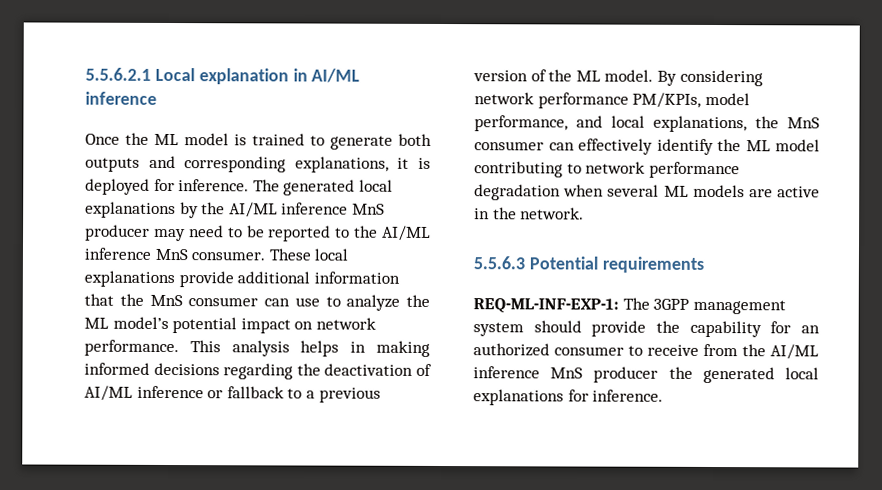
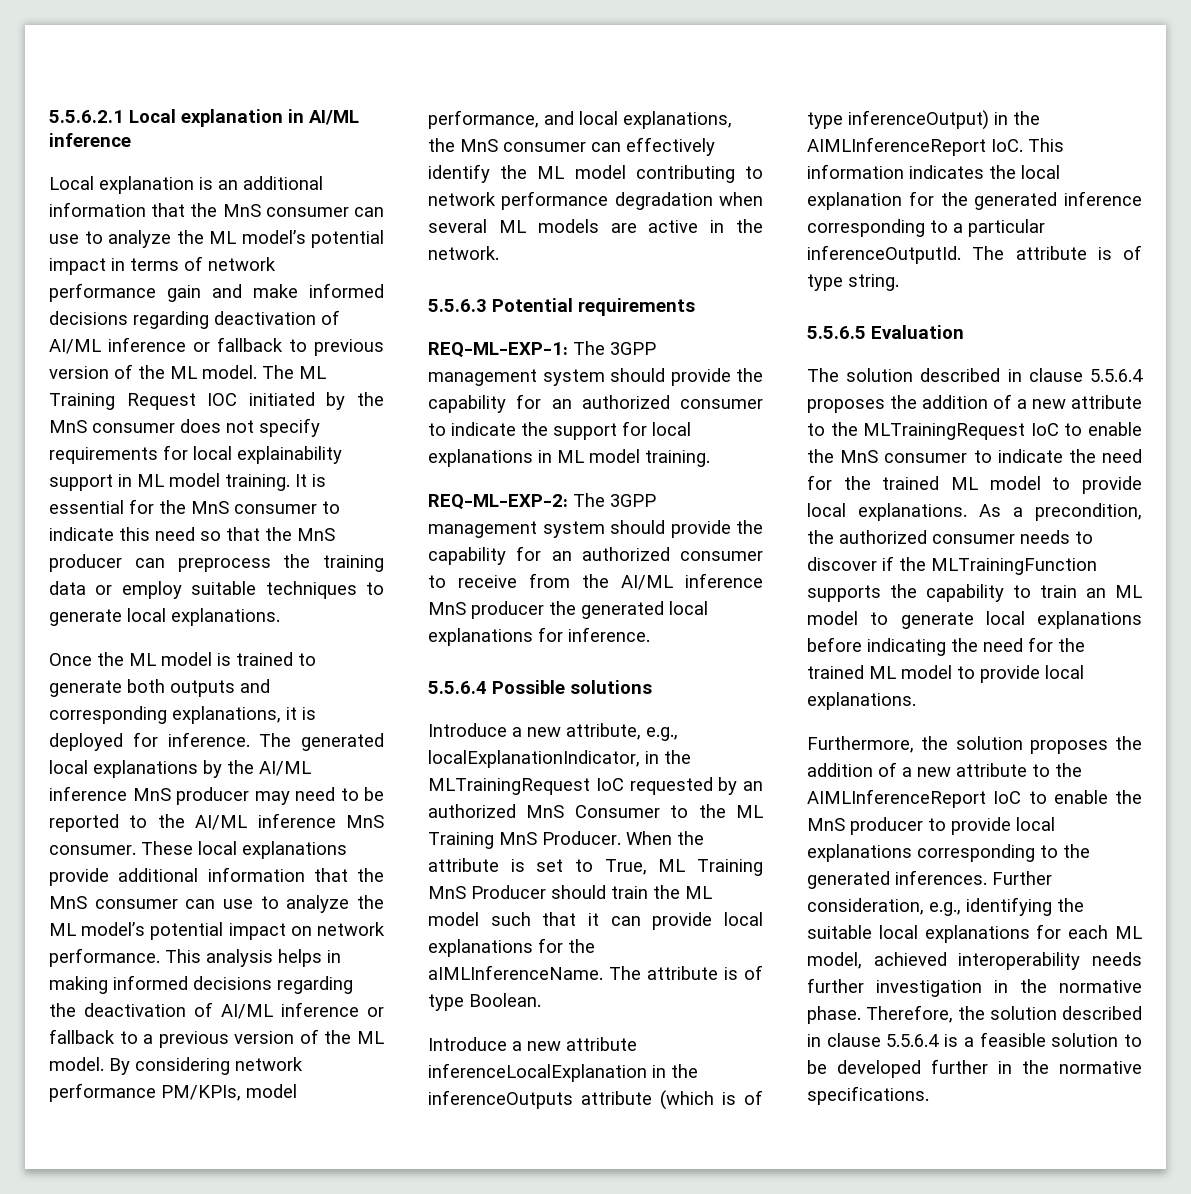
+ Local explanation is an additional information that the MnS consumer can use to analyze the ML model’s potential impact in terms of network performance gain and make informed decisions regarding deactivation of AI/ML inference or fallback to previous version of the ML model. The ML Training Request IOC initiated by the MnS consumer does not specify requirements for local explainability support in ML model training. It is essential for the MnS consumer to indicate this need so that the MnS producer can preprocess the training data or employ suitable techniques to generate local explanations.
- REQ-ML-INF-EXP-1: The 3GPP management system should provide the capability for an authorized consumer to receive from the AI/ML inference MnS producer the generated local explanations for inference.
+ REQ-ML-EXP-1: The 3GPP management system should provide the capability for an authorized consumer to indicate the support for local explanations in ML model training.
+ REQ-ML-EXP-2: The 3GPP management system should provide the capability for an authorized consumer to receive from the AI/ML inference MnS producer the generated local explanations for inference.
+ 5.5.6.4 Possible solutions
+ Introduce a new attribute, e.g., localExplanationIndicator, in the MLTrainingRequest IoC requested by an authorized MnS Consumer to the ML Training MnS Producer. When the attribute is set to True, ML Training MnS Producer should train the ML model such that it can provide local explanations for the aIMLInferenceName. The attribute is of type Boolean.
+ Introduce a new attribute inferenceLocalExplanation in the inferenceOutputs attribute (which is of type inferenceOutput) in the AIMLInferenceReport IoC. This information indicates the local explanation for the generated inference corresponding to a particular inferenceOutputId. The attribute is of type string.
+ 5.5.6.5 Evaluation
+ The solution described in clause 5.5.6.4 proposes the addition of a new attribute to the MLTrainingRequest IoC to enable the MnS consumer to indicate the need for the trained ML model to provide local explanations. As a precondition, the authorized consumer needs to discover if the MLTrainingFunction supports the capability to train an ML model to generate local explanations before indicating the need for the trained ML model to provide local explanations.
+ Furthermore, the solution proposes the addition of a new attribute to the AIMLInferenceReport IoC to enable the MnS producer to provide local explanations corresponding to the generated inferences. Further consideration, e.g., identifying the suitable local explanations for each ML model, achieved interoperability needs further investigation in the normative phase. Therefore, the solution described in clause 5.5.6.4 is a feasible solution to be developed further in the normative specifications.

